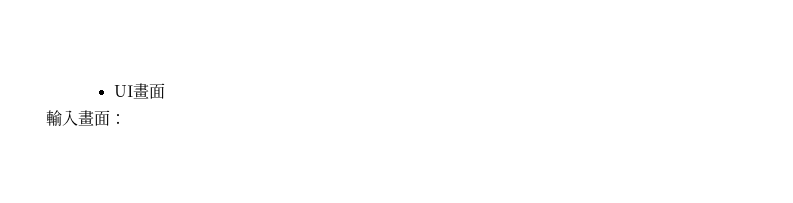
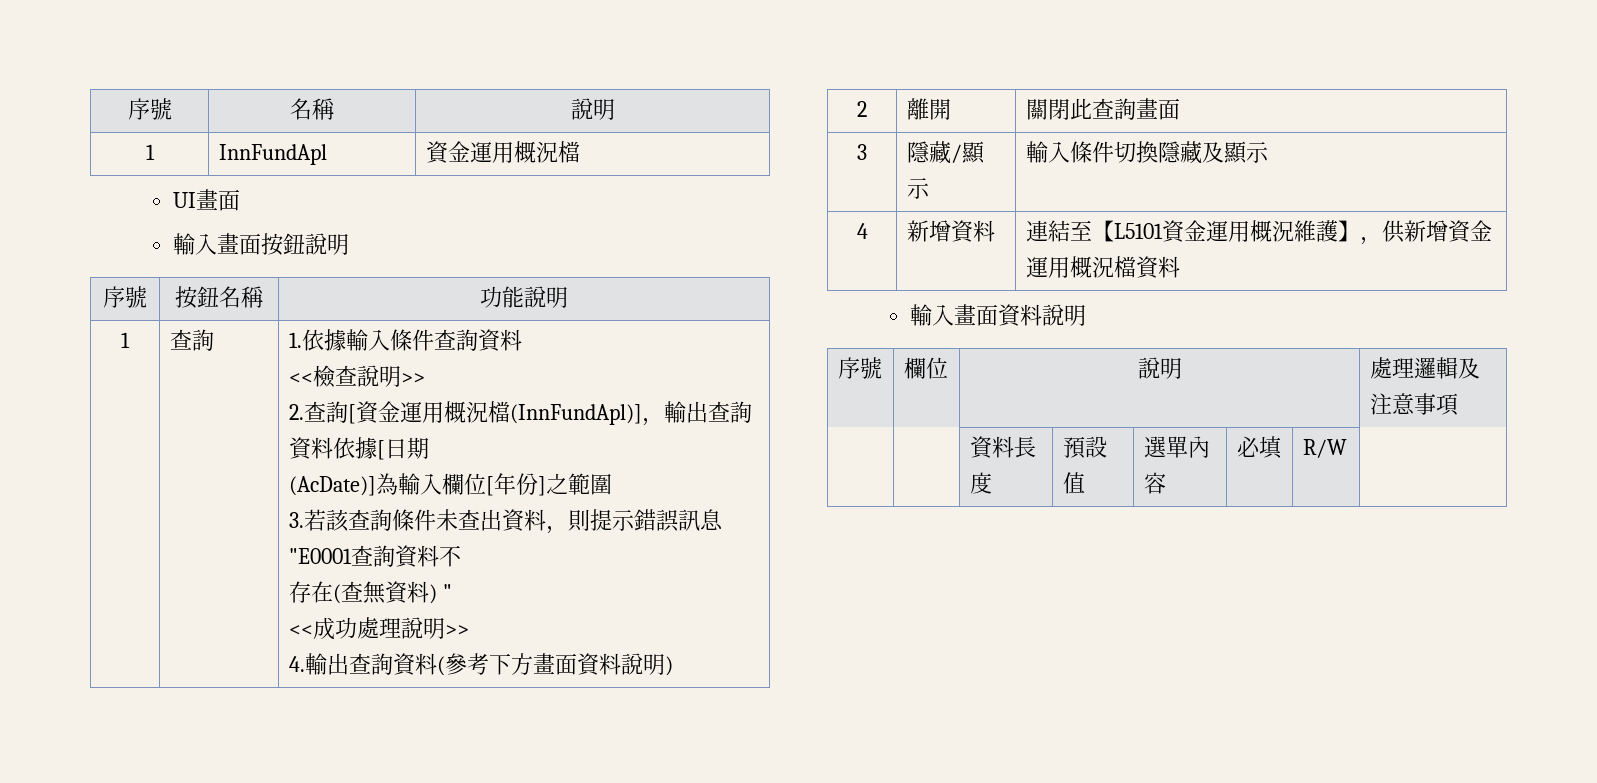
+ 序號 | 名稱 | 說明
+ 1 | InnFundApl | 資金運用概況檔
  UI畫面
- 輸入畫面：
+ 輸入畫面按鈕說明
+ 序號 | 按鈕名稱 | 功能說明
+ 1 | 查詢 | 1.依據輸入條件查詢資料
+ <<檢查說明>>
+ 2.查詢[資金運用概況檔(InnFundApl)]，輸出查詢資料依據[日期
+ (AcDate)]為輸入欄位[年份]之範圍
+ 3.若該查詢條件未查出資料，則提示錯誤訊息"E0001查詢資料不
+ 存在(查無資料) "
+ <<成功處理說明>>
+ 4.輸出查詢資料(參考下方畫面資料說明)
+ 2 | 離開 | 關閉此查詢畫面
+ 3 | 隱藏/顯示 | 輸入條件切換隱藏及顯示
+ 4 | 新增資料 | 連結至【L5101資金運用概況維護】，供新增資金運用概況檔資料
+ 輸入畫面資料說明
+ 序號 | 欄位 | 說明 | 處理邏輯及注意事項
+ | | 資料長度 | 預設值 | 選單內容 | 必填 | R/W |

